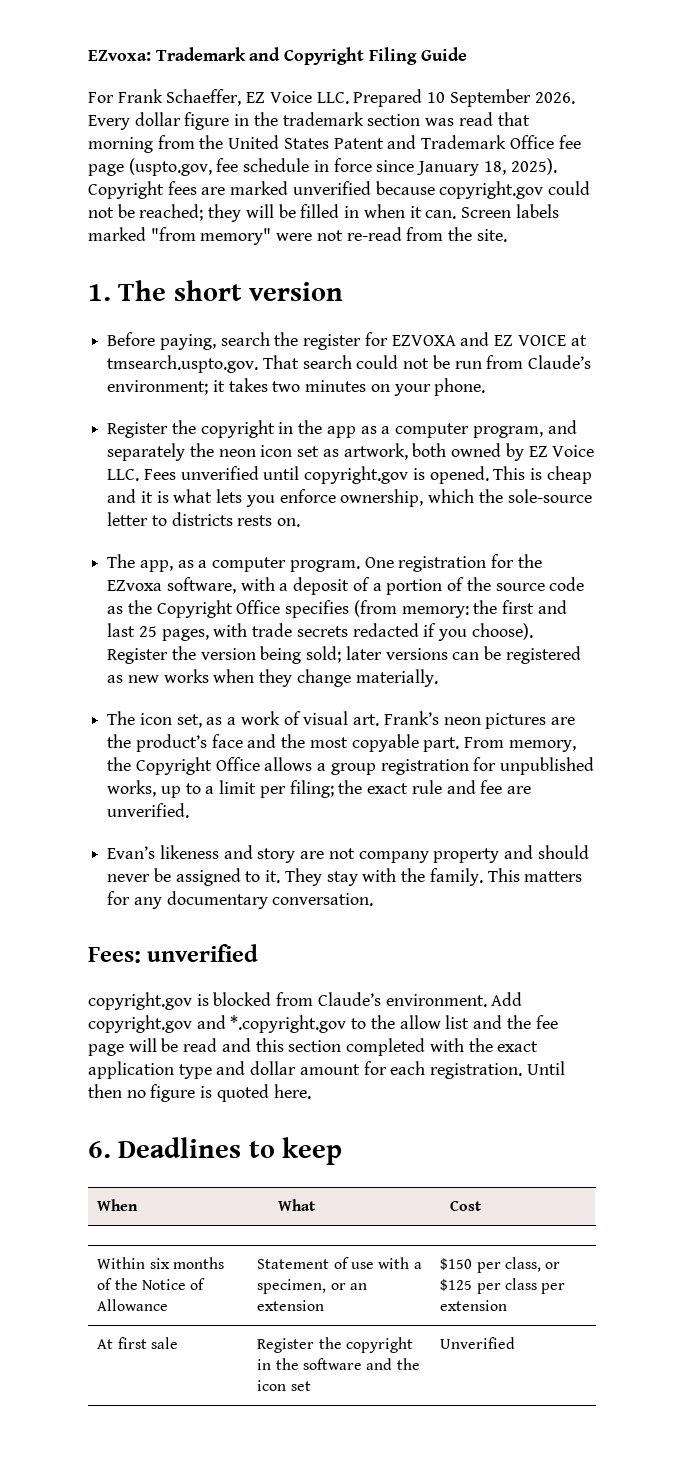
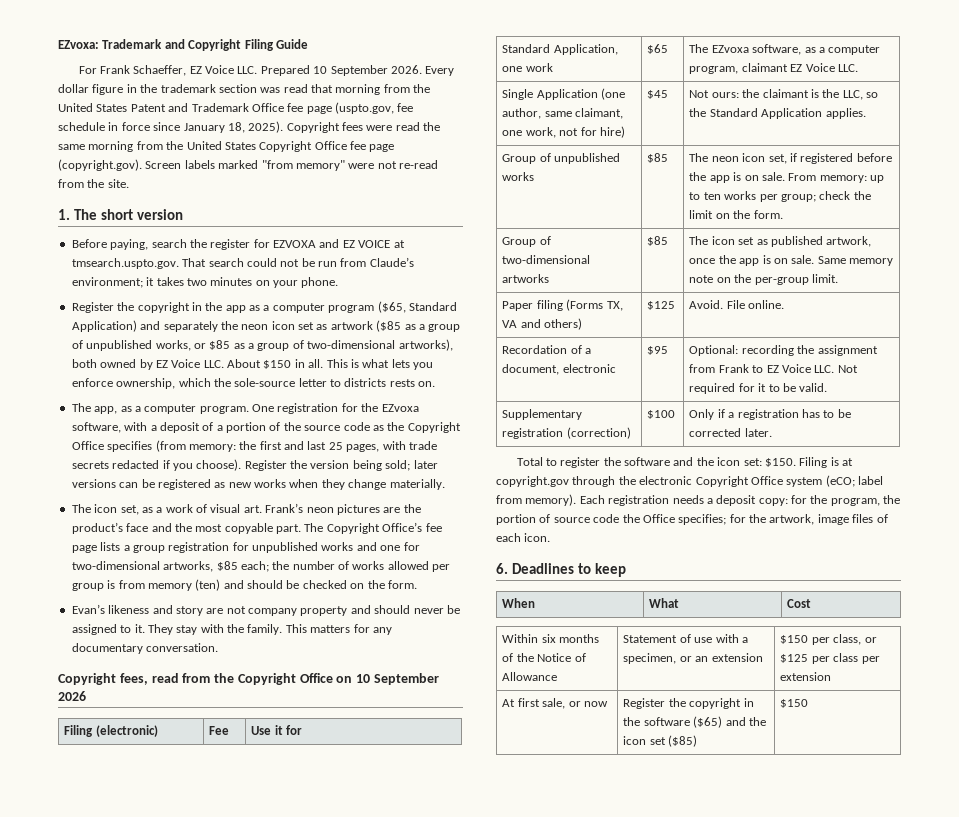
- Copyright fees are marked unverified because copyright.gov could not be reached; they will be filled in when it can. Screen labels marked "from memory" were not re-read from the site.
+ Copyright fees were read the same morning from the United States Copyright Office fee page (copyright.gov). Screen labels marked "from memory" were not re-read from the site.
- Register the copyright in the app as a computer program, and separately the neon icon set as artwork, both owned by EZ Voice LLC. Fees unverified until copyright.gov is opened. This is cheap and it is what lets you enforce ownership, which the sole-source letter to districts rests on.
+ Register the copyright in the app as a computer program ($65, Standard Application) and separately the neon icon set as artwork ($85 as a group of unpublished works, or $85 as a group of two-dimensional artworks), both owned by EZ Voice LLC. About $150 in all. This is what lets you enforce ownership, which the sole-source letter to districts rests on.
- From memory, the Copyright Office allows a group registration for unpublished works, up to a limit per filing; the exact rule and fee are unverified.
+ The Copyright Office’s fee page lists a group registration for unpublished works and one for two-dimensional artworks, $85 each; the number of works allowed per group is from memory (ten) and should be checked on the form.
- Fees: unverified
- copyright.gov is blocked from Claude’s environment. Add copyright.gov and *.copyright.gov to the allow list and the fee page will be read and this section completed with the exact application type and dollar amount for each registration. Until then no figure is quoted here.
+ Copyright fees, read from the Copyright Office on 10 September 2026
+ Filing (electronic) | Fee | Use it for
+ Standard Application, one work | $65 | The EZvoxa software, as a computer program, claimant EZ Voice LLC.
+ Single Application (one author, same claimant, one work, not for hire) | $45 | Not ours: the claimant is the LLC, so the Standard Application applies.
+ Group of unpublished works | $85 | The neon icon set, if registered before the app is on sale. From memory: up to ten works per group; check the limit on the form.
+ Group of two-dimensional artworks | $85 | The icon set as published artwork, once the app is on sale. Same memory note on the per-group limit.
+ Paper filing (Forms TX, VA and others) | $125 | Avoid. File online.
+ Recordation of a document, electronic | $95 | Optional: recording the assignment from Frank to EZ Voice LLC. Not required for it to be valid.
+ Supplementary registration (correction) | $100 | Only if a registration has to be corrected later.
+ Total to register the software and the icon set: $150. Filing is at copyright.gov through the electronic Copyright Office system (eCO; label from memory). Each registration needs a deposit copy: for the program, the portion of source code the Office specifies; for the artwork, image files of each icon.
- At first sale | Register the copyright in the software and the icon set | Unverified
+ At first sale, or now | Register the copyright in the software ($65) and the icon set ($85) | $150

